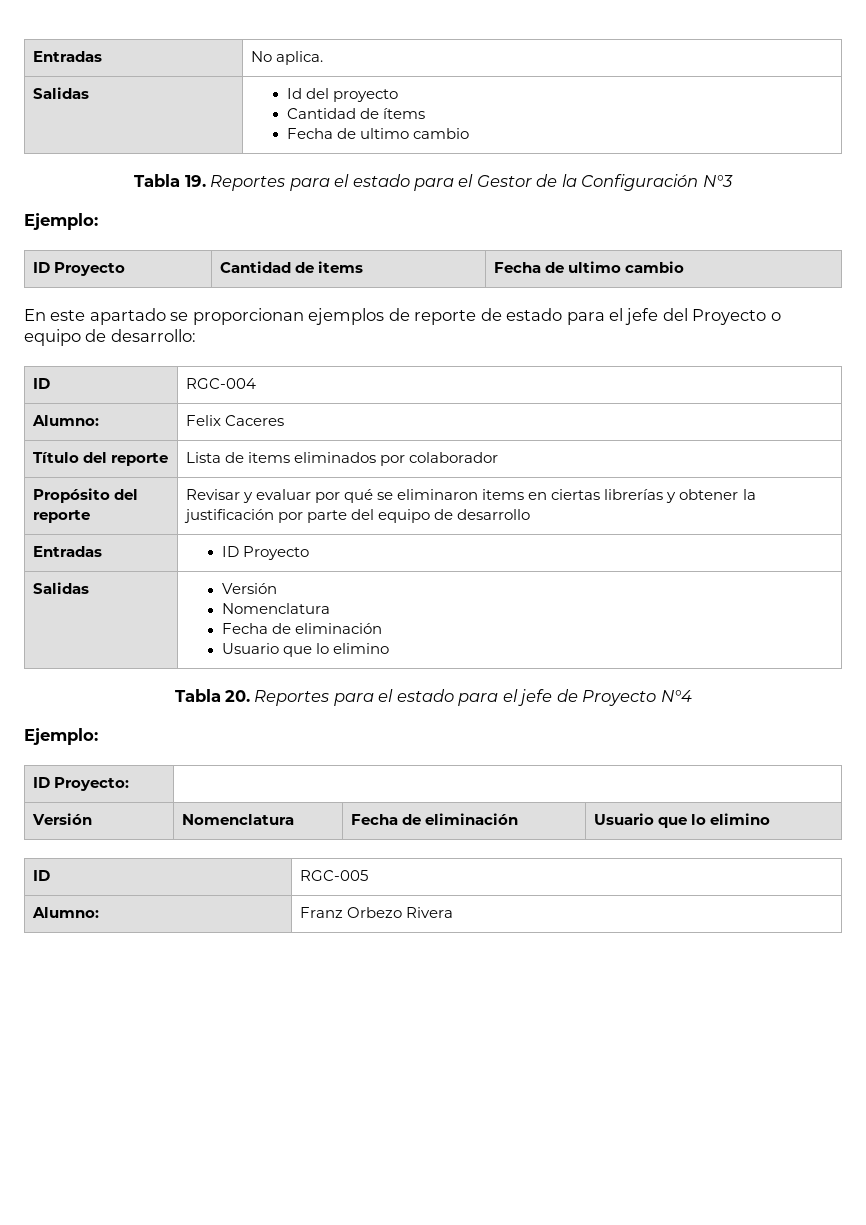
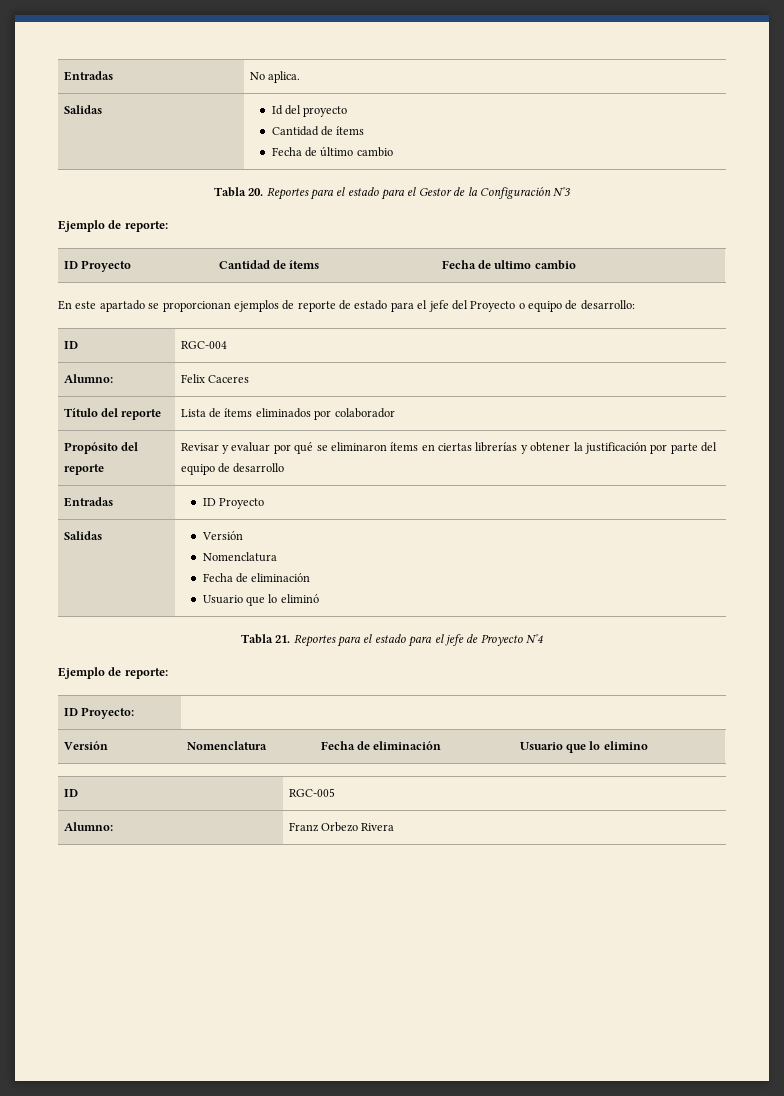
  Salidas | Id del proyecto
  Cantidad de ítems
- Fecha de ultimo cambio
+ Fecha de último cambio
- Tabla 19. Reportes para el estado para el Gestor de la Configuración N°3
- Ejemplo:
+ Tabla 20. Reportes para el estado para el Gestor de la Configuración N°3
+ Ejemplo de reporte:
- ID Proyecto | Cantidad de items | Fecha de ultimo cambio
+ ID Proyecto | Cantidad de ítems | Fecha de ultimo cambio
- Título del reporte | Lista de items eliminados por colaborador
+ Título del reporte | Lista de ítems eliminados por colaborador
- Propósito del reporte | Revisar y evaluar por qué se eliminaron items en ciertas librerías y obtener la justificación por parte del equipo de desarrollo
+ Propósito del reporte | Revisar y evaluar por qué se eliminaron ítems en ciertas librerías y obtener la justificación por parte del equipo de desarrollo
  Salidas | Versión
  Nomenclatura
  Fecha de eliminación
- Usuario que lo elimino
- Tabla 20. Reportes para el estado para el jefe de Proyecto N°4
- Ejemplo:
+ Usuario que lo eliminó
+ Tabla 21. Reportes para el estado para el jefe de Proyecto N°4
+ Ejemplo de reporte:

